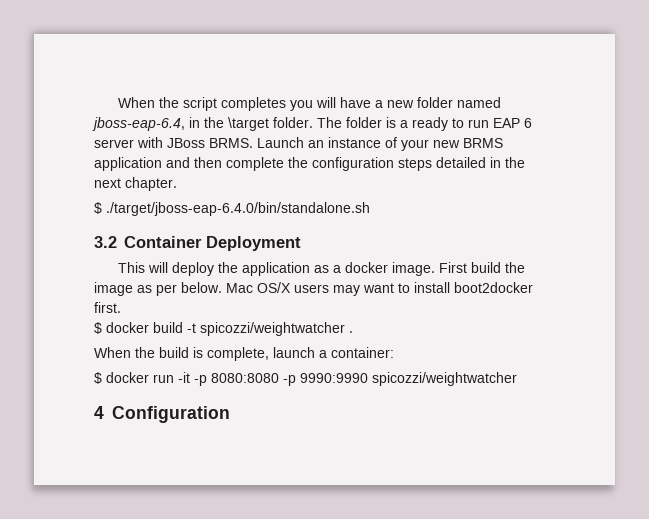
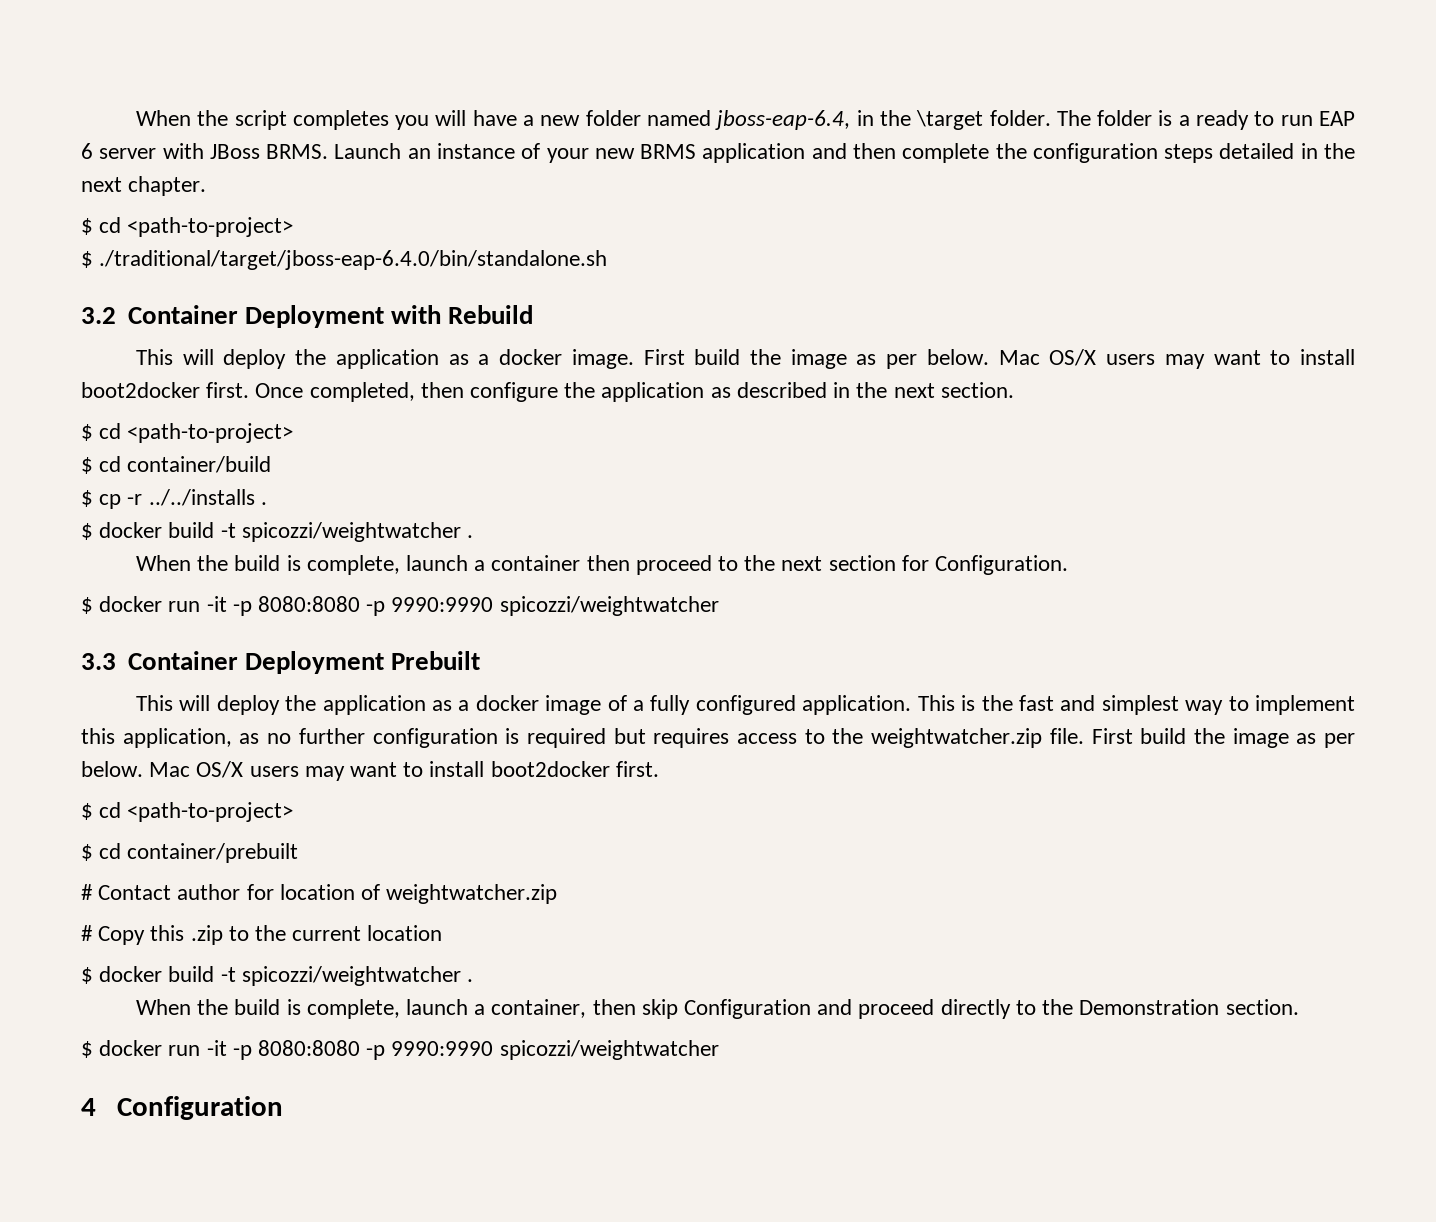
  Launch an instance of your new BRMS application and then complete the configuration steps detailed in the next chapter.
- $ ./target/jboss-eap-6.4.0/bin/standalone.sh
+ $ cd <path-to-project>
+ $ ./traditional/target/jboss-eap-6.4.0/bin/standalone.sh
- 3.2 Container Deployment
+ 3.2 Container Deployment with Rebuild
+ Once completed, then configure the application as described in the next section.
+ $ cd <path-to-project>
+ $ cd container/build
+ $ cp -r ../../installs .
- When the build is complete, launch a container:
+ When the build is complete, launch a container then proceed to the next section for Configuration.
+ $ docker run -it -p 8080:8080 -p 9990:9990 spicozzi/weightwatcher
+ 3.3 Container Deployment Prebuilt
+ This will deploy the application as a docker image of a fully configured application. This is the fast and simplest way to implement this application, as no further configuration is required but requires access to the weightwatcher.zip file. First build the image as per below. Mac OS/X users may want to install boot2docker first.
+ $ cd <path-to-project>
+ $ cd container/prebuilt
+ # Contact author for location of weightwatcher.zip
+ # Copy this .zip to the current location
+ $ docker build -t spicozzi/weightwatcher .
+ When the build is complete, launch a container, then skip Configuration and proceed directly to the Demonstration section.

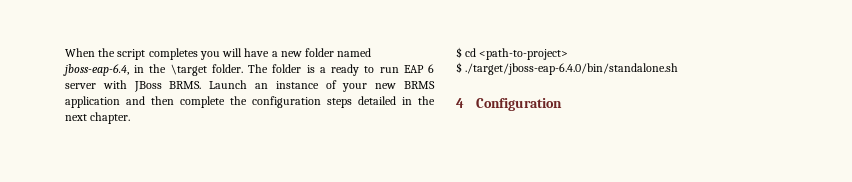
- $ ./traditional/target/jboss-eap-6.4.0/bin/standalone.sh
- 3.2 Container Deployment with Rebuild
- This will deploy the application as a docker image. First build the image as per below. Mac OS/X users may want to install boot2docker first. Once completed, then configure the application as described in the next section.
- $ cd <path-to-project>
- $ cd container/build
- $ cp -r ../../installs .
- $ docker build -t spicozzi/weightwatcher .
- When the build is complete, launch a container then proceed to the next section for Configuration.
- $ docker run -it -p 8080:8080 -p 9990:9990 spicozzi/weightwatcher
- 3.3 Container Deployment Prebuilt
- This will deploy the application as a docker image of a fully configured application. This is the fast and simplest way to implement this application, as no further configuration is required but requires access to the weightwatcher.zip file. First build the image as per below. Mac OS/X users may want to install boot2docker first.
- $ cd <path-to-project>
- $ cd container/prebuilt
- # Contact author for location of weightwatcher.zip
- # Copy this .zip to the current location
- $ docker build -t spicozzi/weightwatcher .
- When the build is complete, launch a container, then skip Configuration and proceed directly to the Demonstration section.
- $ docker run -it -p 8080:8080 -p 9990:9990 spicozzi/weightwatcher
+ $ ./target/jboss-eap-6.4.0/bin/standalone.sh

